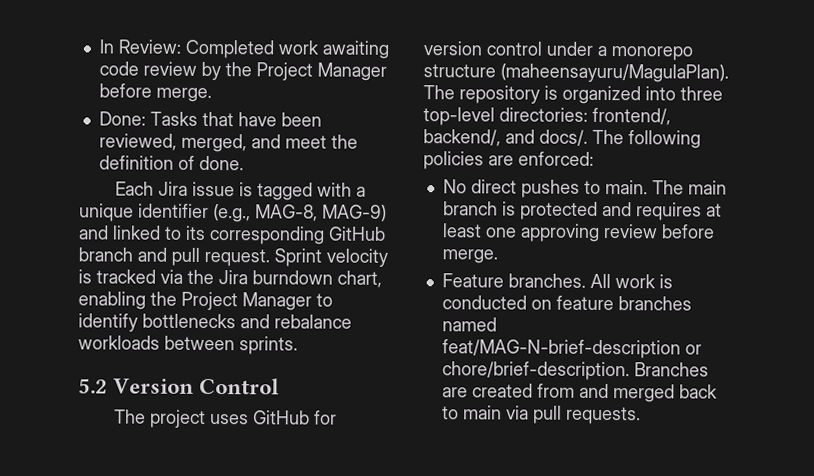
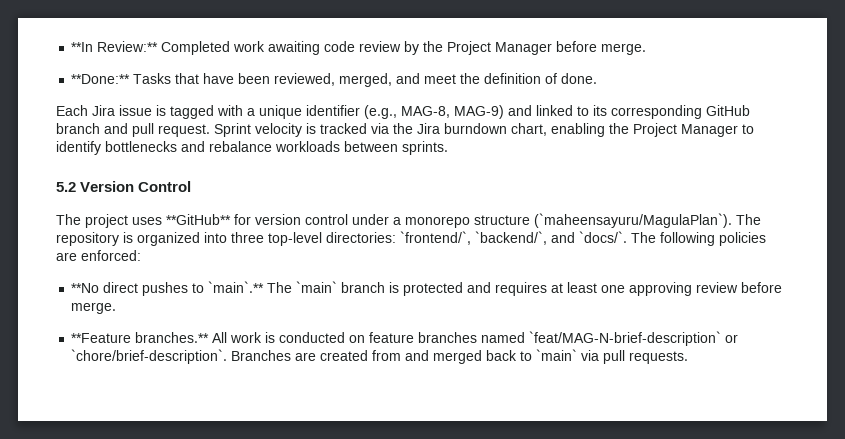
- In Review: Completed work awaiting code review by the Project Manager before merge.
+ **In Review:** Completed work awaiting code review by the Project Manager before merge.
- Done: Tasks that have been reviewed, merged, and meet the definition of done.
+ **Done:** Tasks that have been reviewed, merged, and meet the definition of done.
- The project uses GitHub for version control under a monorepo structure (maheensayuru/MagulaPlan).
+ The project uses **GitHub** for version control under a monorepo structure (`maheensayuru/MagulaPlan`).
- The repository is organized into three top-level directories: frontend/, backend/, and docs/.
+ The repository is organized into three top-level directories: `frontend/`, `backend/`, and `docs/`.
- No direct pushes to main. The main branch is protected and requires at least one approving review before merge.
+ **No direct pushes to `main`.** The `main` branch is protected and requires at least one approving review before merge.
- Feature branches. All work is conducted on feature branches named feat/MAG-N-brief-description or chore/brief-description.
+ **Feature branches.** All work is conducted on feature branches named `feat/MAG-N-brief-description` or `chore/brief-description`.
- Branches are created from and merged back to main via pull requests.
+ Branches are created from and merged back to `main` via pull requests.

